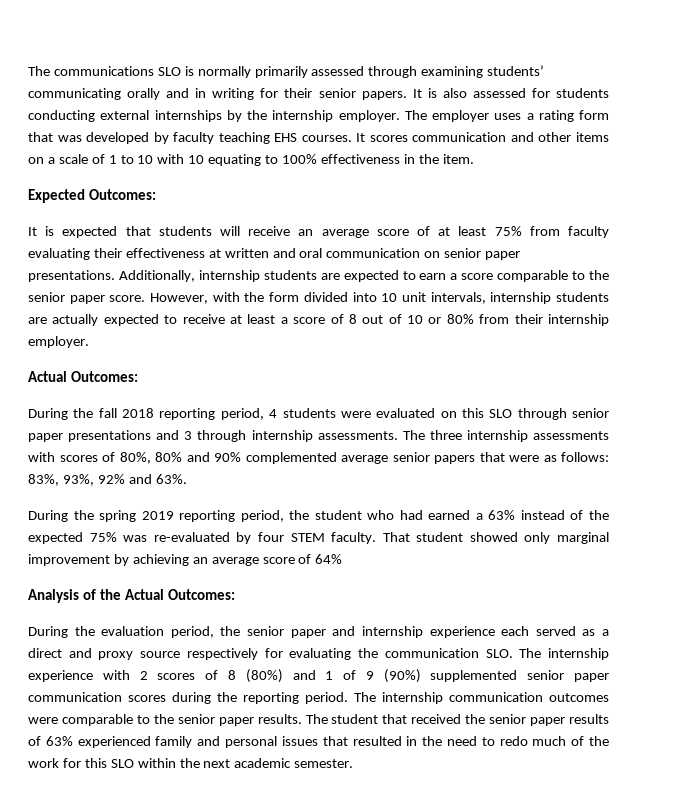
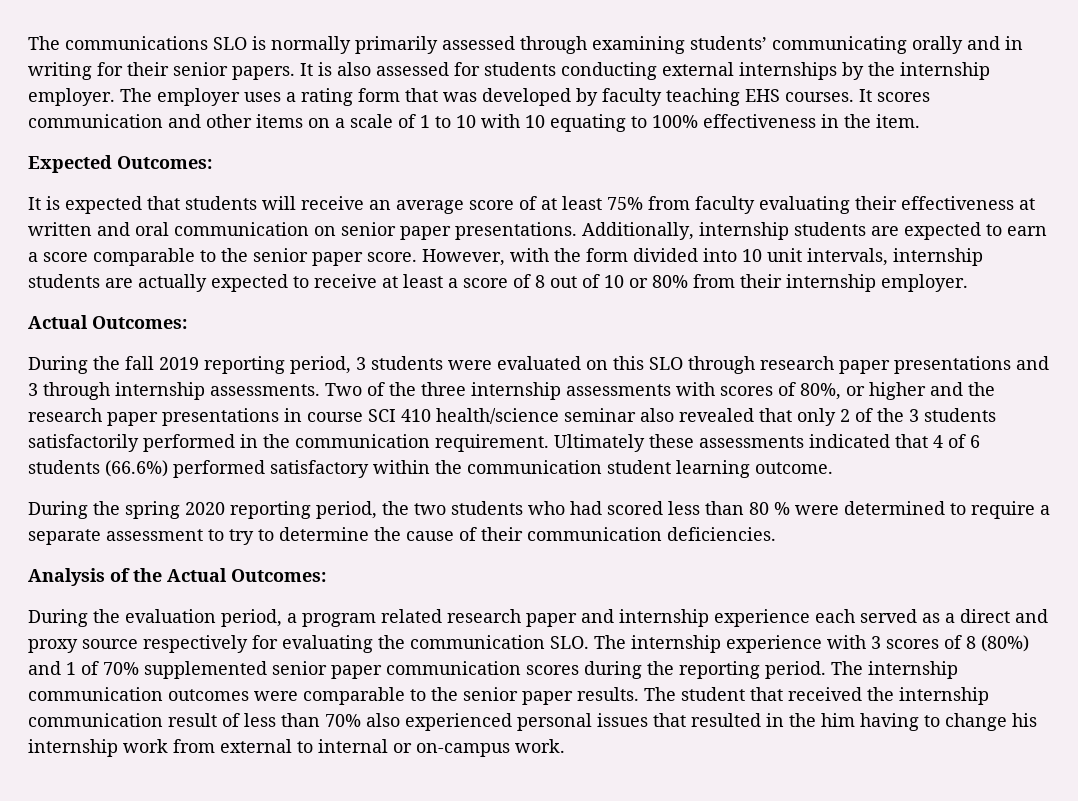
- During the fall 2018 reporting period, 4 students were evaluated on this SLO through senior paper presentations and 3 through internship assessments.
+ During the fall 2019 reporting period, 3 students were evaluated on this SLO through research paper presentations and 3 through internship assessments.
- The three internship assessments with scores of 80%, 80% and 90% complemented average senior papers that were as follows: 83%, 93%, 92% and 63%.
+ Two of the three internship assessments with scores of 80%, or higher and the research paper presentations in course SCI 410 health/science seminar also revealed that only 2 of the 3 students satisfactorily performed in the communication requirement. Ultimately these assessments indicated that 4 of 6 students (66.6%) performed satisfactory within the communication student learning outcome.
- During the spring 2019 reporting period, the student who had earned a 63% instead of the expected 75% was re-evaluated by four STEM faculty. That student showed only marginal improvement by achieving an average score of 64%
+ During the spring 2020 reporting period, the two students who had scored less than 80 % were determined to require a separate assessment to try to determine the cause of their communication deficiencies.
- During the evaluation period, the senior paper and internship experience each served as a direct and proxy source respectively for evaluating the communication SLO. The internship experience with 2 scores of 8 (80%) and 1 of 9 (90%) supplemented senior paper communication scores during the reporting period.
+ During the evaluation period, a program related research paper and internship experience each served as a direct and proxy source respectively for evaluating the communication SLO. The internship experience with 3 scores of 8 (80%) and 1 of 70% supplemented senior paper communication scores during the reporting period.
- The student that received the senior paper results of 63% experienced family and personal issues that resulted in the need to redo much of the work for this SLO within the next academic semester.
+ The student that received the internship communication result of less than 70% also experienced personal issues that resulted in the him having to change his internship work from external to internal or on-campus work.

